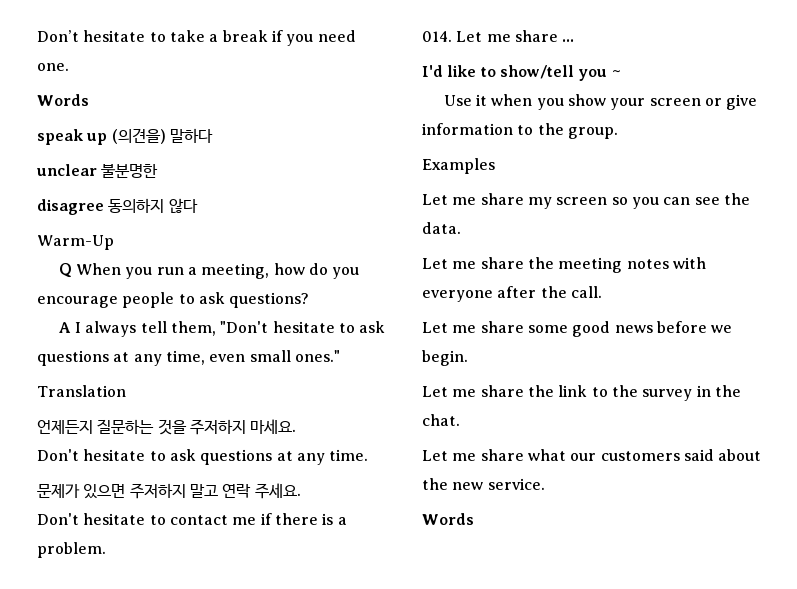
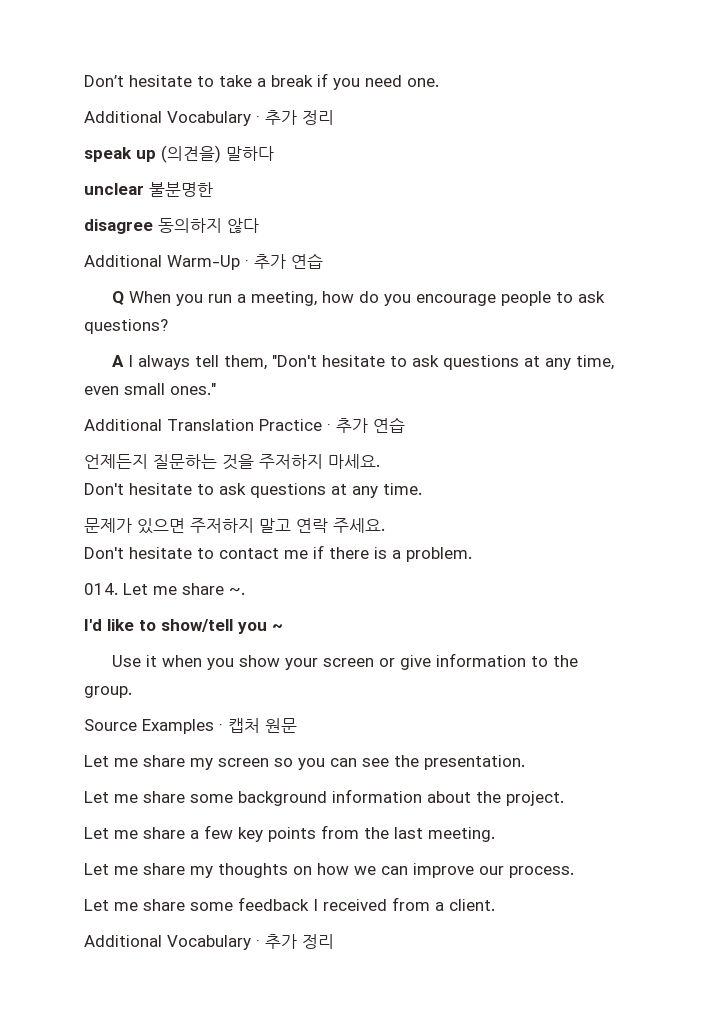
  Don’t hesitate to take a break if you need one.
- Words
+ Additional Vocabulary · 추가 정리
- Warm-Up
+ Additional Warm-Up · 추가 연습
- Translation
+ Additional Translation Practice · 추가 연습
- 014. Let me share ...
+ 014. Let me share ~.
- Examples
+ Source Examples · 캡처 원문
- Let me share my screen so you can see the data.
- Let me share the meeting notes with everyone after the call.
- Let me share some good news before we begin.
- Let me share the link to the survey in the chat.
- Let me share what our customers said about the new service.
- Words
+ Let me share my screen so you can see the presentation.
+ Let me share some background information about the project.
+ Let me share a few key points from the last meeting.
+ Let me share my thoughts on how we can improve our process.
+ Let me share some feedback I received from a client.
+ Additional Vocabulary · 추가 정리

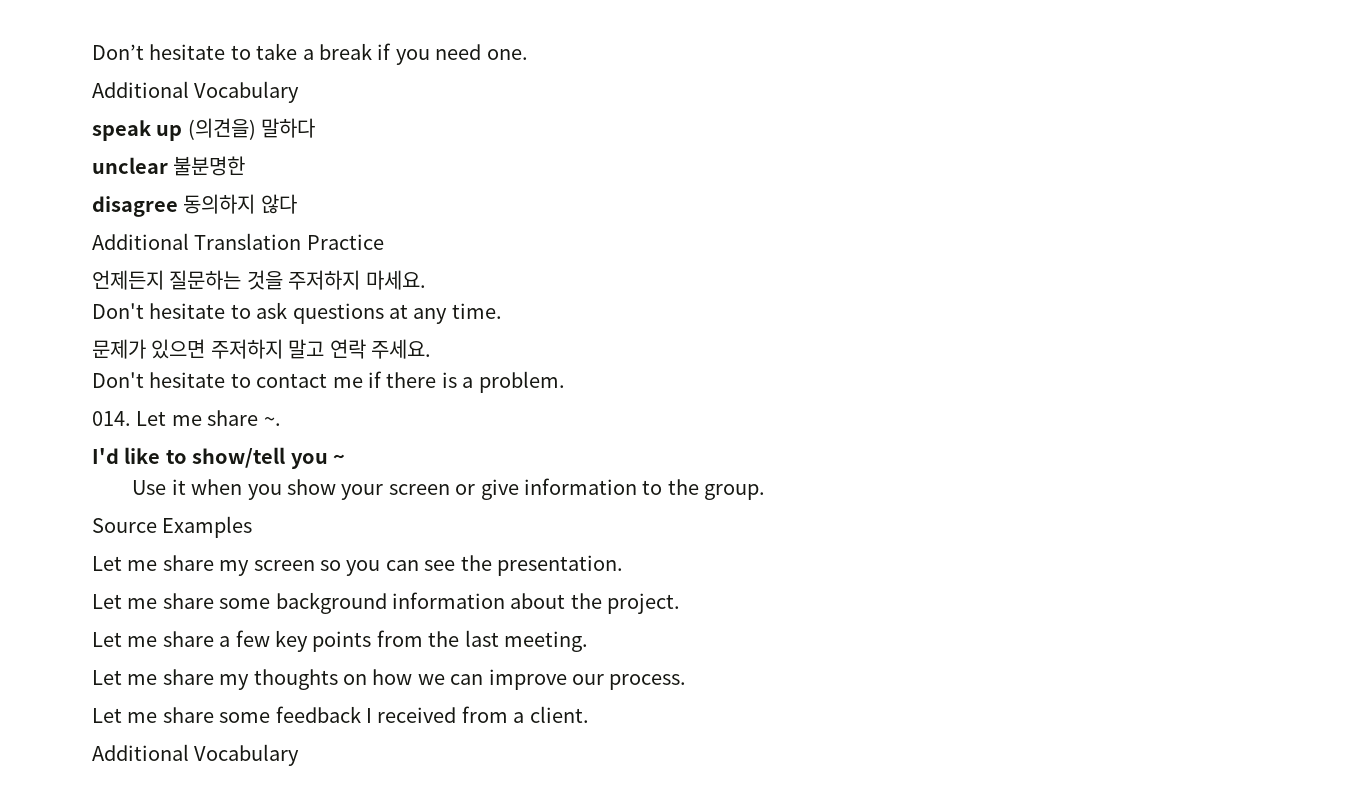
  Don’t hesitate to take a break if you need one.
- Additional Vocabulary · 추가 정리
+ Additional Vocabulary
- Additional Warm-Up · 추가 연습
- Q When you run a meeting, how do you encourage people to ask questions?
- A I always tell them, "Don't hesitate to ask questions at any time, even small ones."
- Additional Translation Practice · 추가 연습
+ Additional Translation Practice
- Source Examples · 캡처 원문
+ Source Examples
  Let me share some feedback I received from a client.
- Additional Vocabulary · 추가 정리
+ Additional Vocabulary

